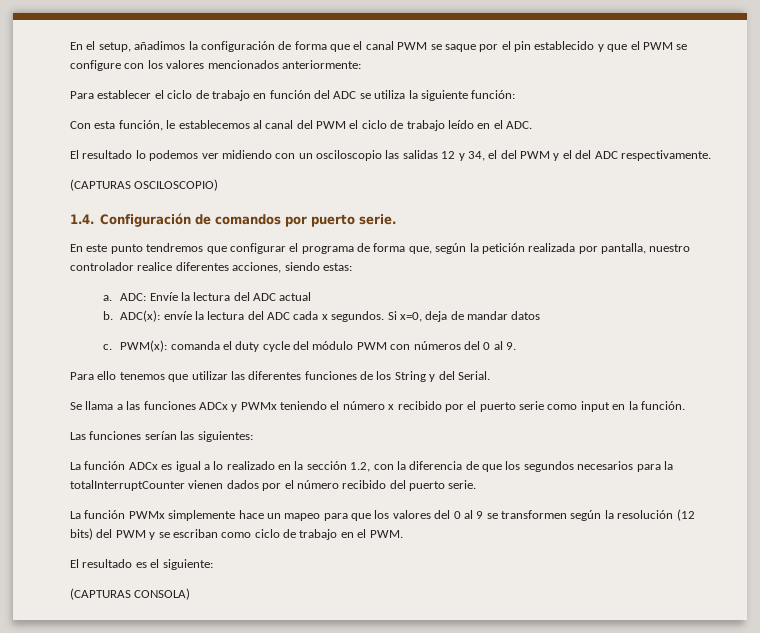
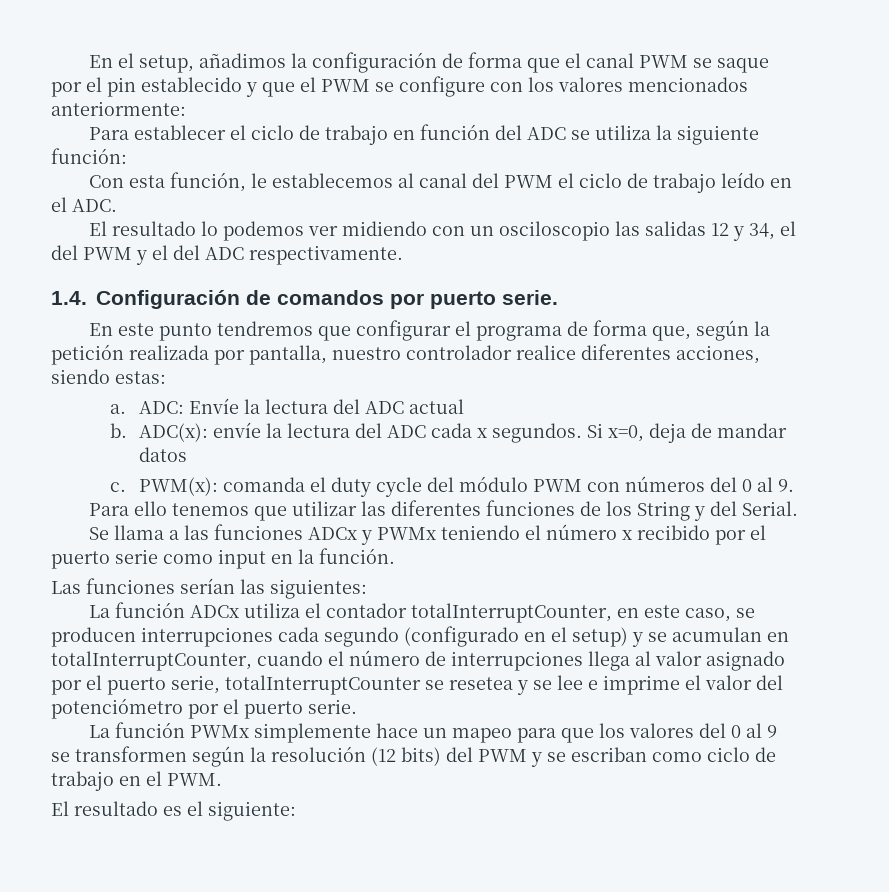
- (CAPTURAS OSCILOSCOPIO)
- La función ADCx es igual a lo realizado en la sección 1.2, con la diferencia de que los segundos necesarios para la totalInterruptCounter vienen dados por el número recibido del puerto serie.
+ La función ADCx utiliza el contador totalInterruptCounter, en este caso, se producen interrupciones cada segundo (configurado en el setup) y se acumulan en totalInterruptCounter, cuando el número de interrupciones llega al valor asignado por el puerto serie, totalInterruptCounter se resetea y se lee e imprime el valor del potenciómetro por el puerto serie.
- (CAPTURAS CONSOLA)

